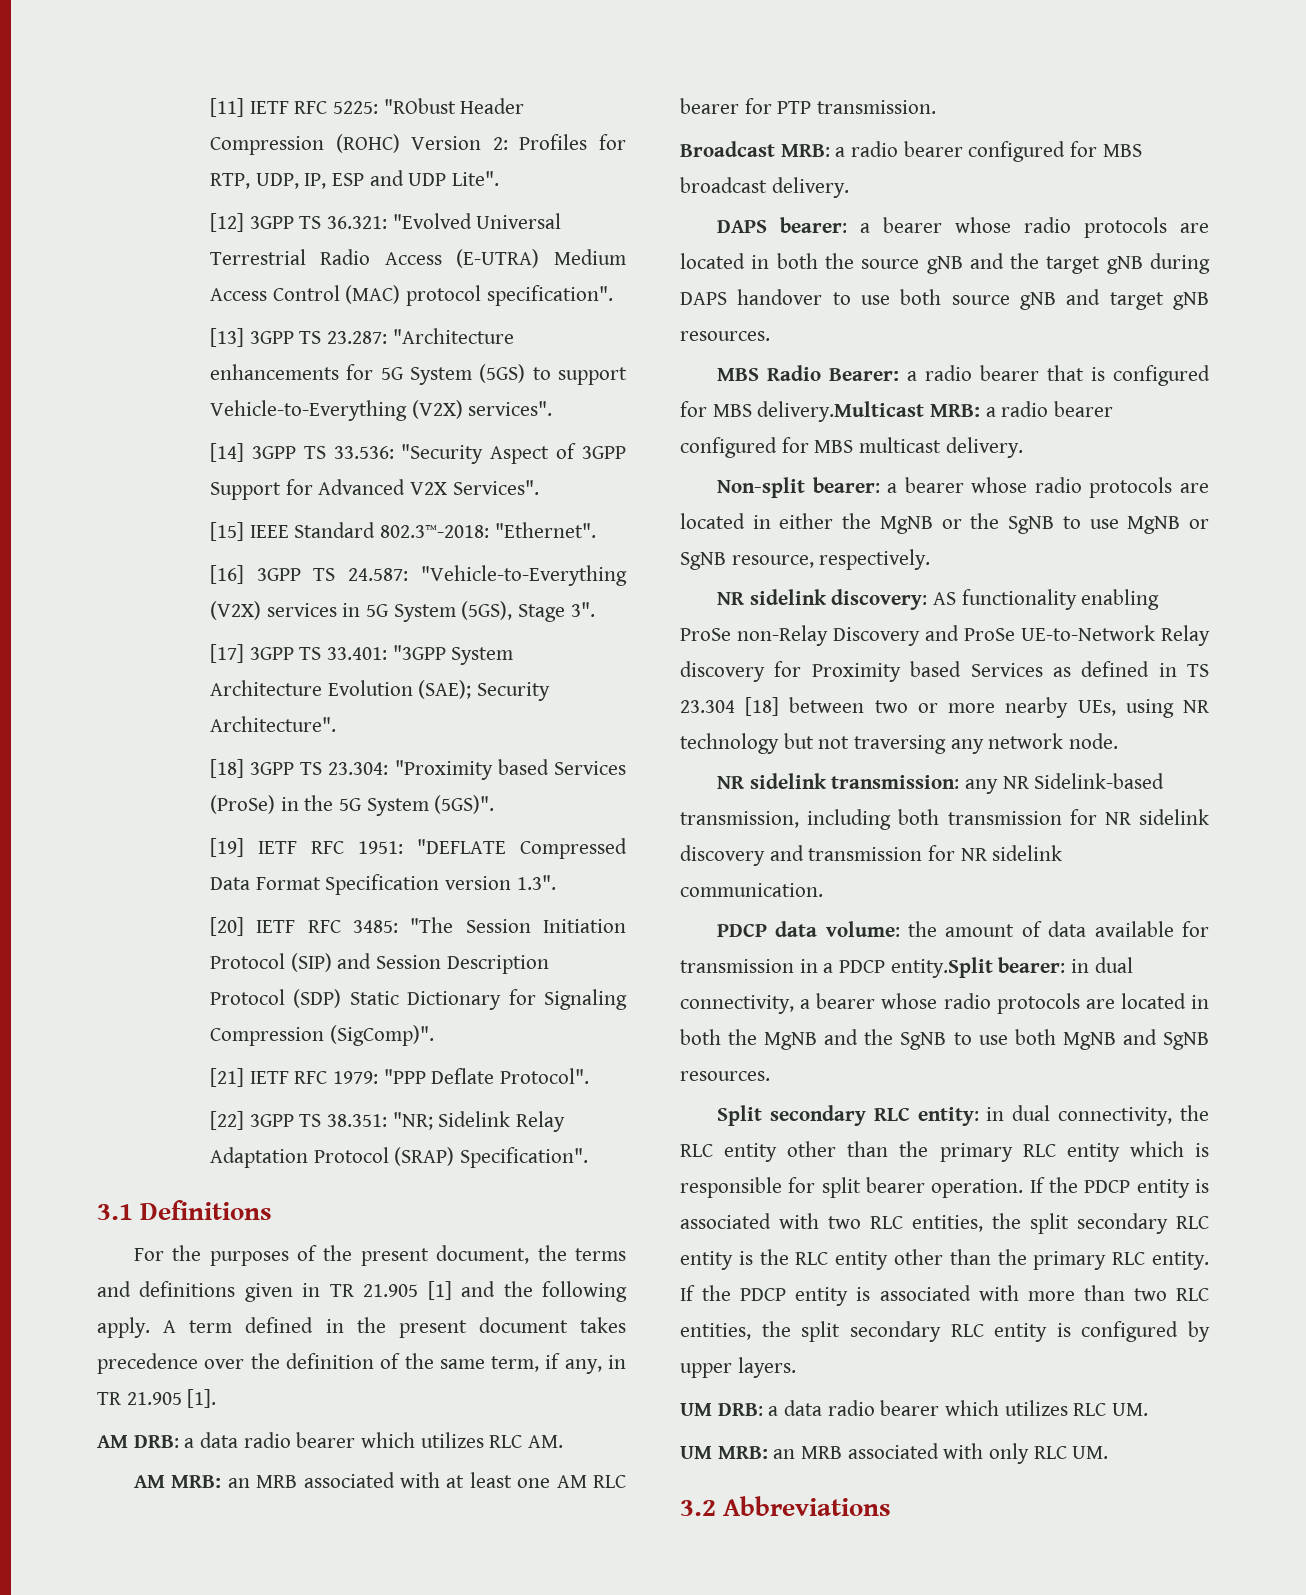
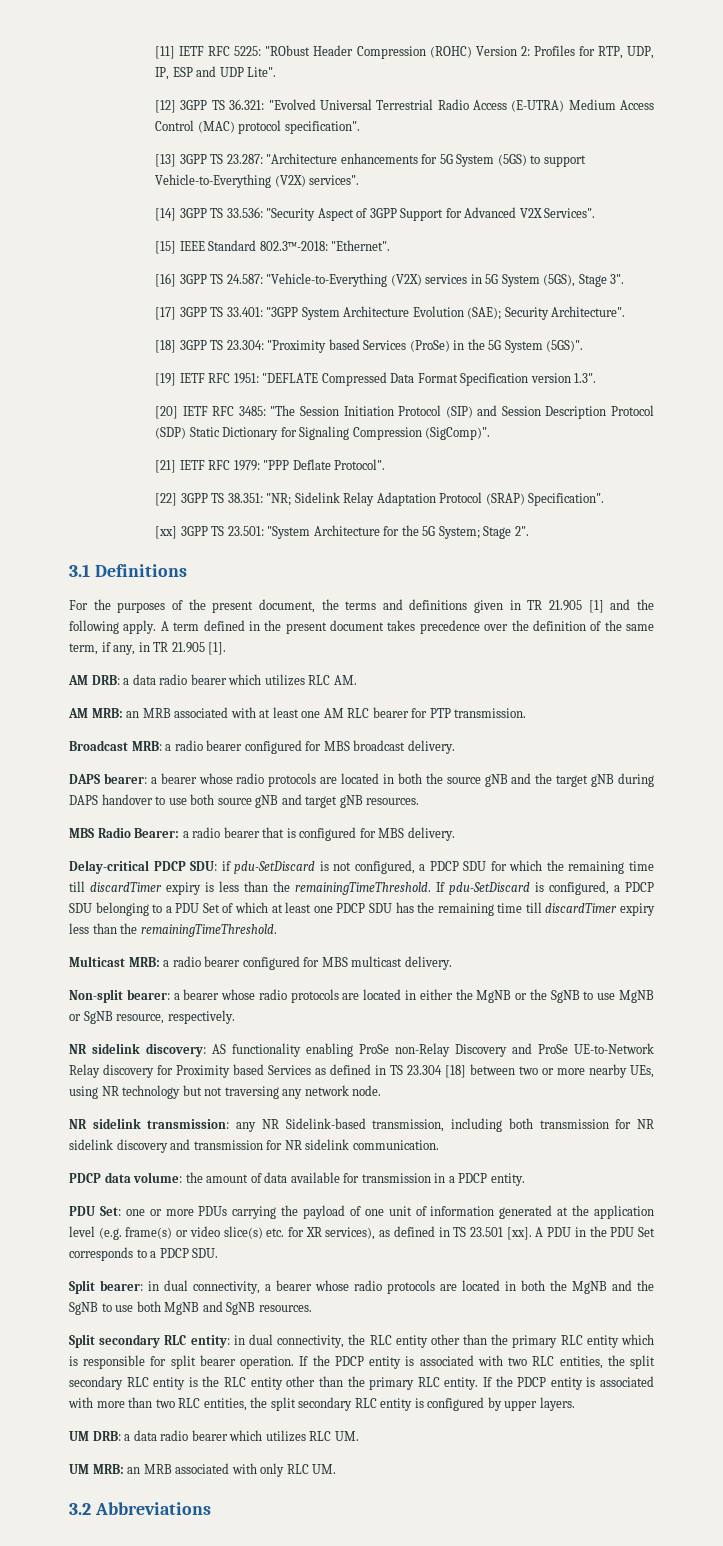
+ [xx] 3GPP TS 23.501: "System Architecture for the 5G System; Stage 2".
- MBS Radio Bearer: a radio bearer that is configured for MBS delivery.Multicast MRB: a radio bearer configured for MBS multicast delivery.
+ MBS Radio Bearer: a radio bearer that is configured for MBS delivery.
+ Delay-critical PDCP SDU: if pdu-SetDiscard is not configured, a PDCP SDU for which the remaining time till discardTimer expiry is less than the remainingTimeThreshold. If pdu-SetDiscard is configured, a PDCP SDU belonging to a PDU Set of which at least one PDCP SDU has the remaining time till discardTimer expiry less than the remainingTimeThreshold.
+ Multicast MRB: a radio bearer configured for MBS multicast delivery.
- PDCP data volume: the amount of data available for transmission in a PDCP entity.Split bearer: in dual connectivity, a bearer whose radio protocols are located in both the MgNB and the SgNB to use both MgNB and SgNB resources.
+ PDCP data volume: the amount of data available for transmission in a PDCP entity.
+ PDU Set: one or more PDUs carrying the payload of one unit of information generated at the application level (e.g. frame(s) or video slice(s) etc. for XR services), as defined in TS 23.501 [xx]. A PDU in the PDU Set corresponds to a PDCP SDU.
+ Split bearer: in dual connectivity, a bearer whose radio protocols are located in both the MgNB and the SgNB to use both MgNB and SgNB resources.

